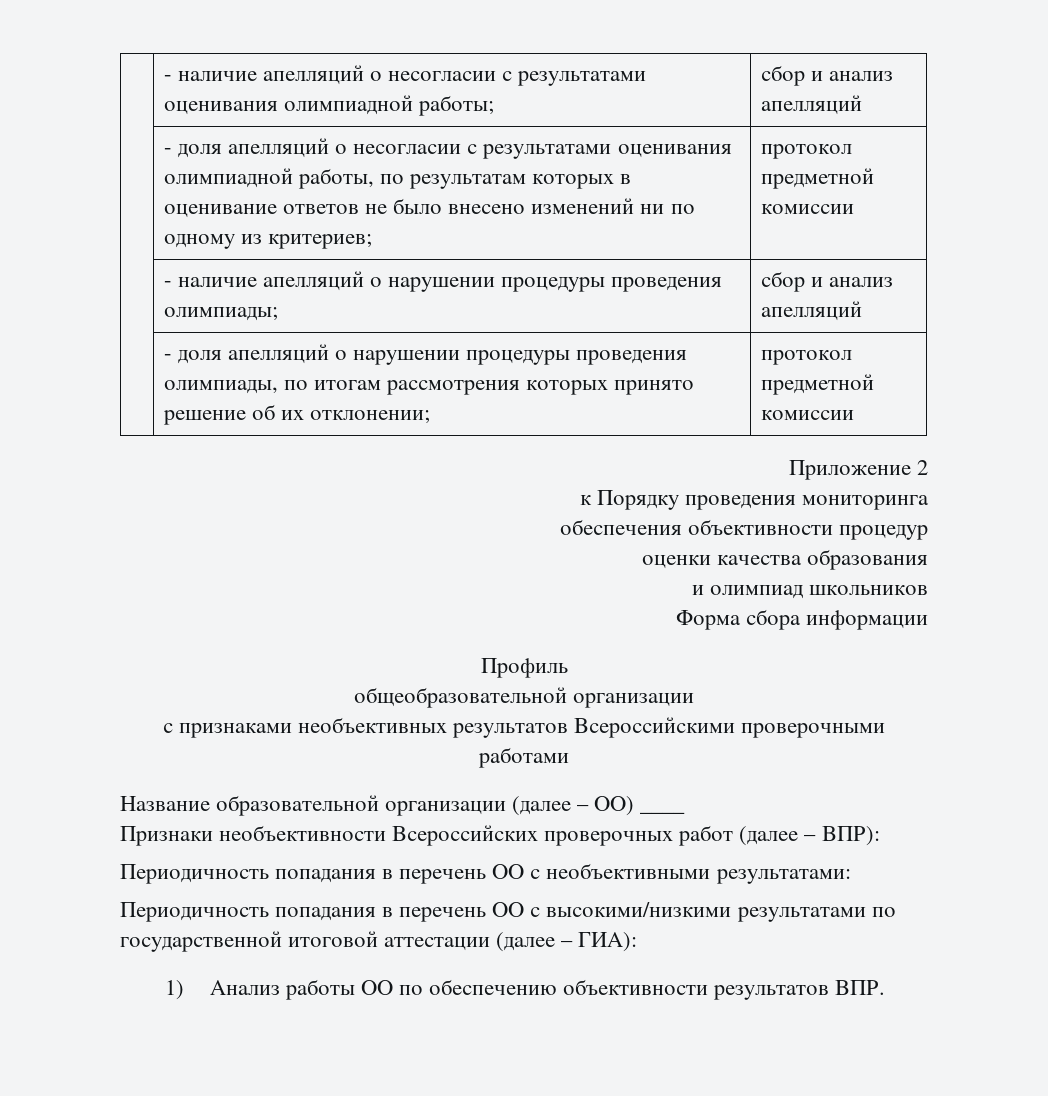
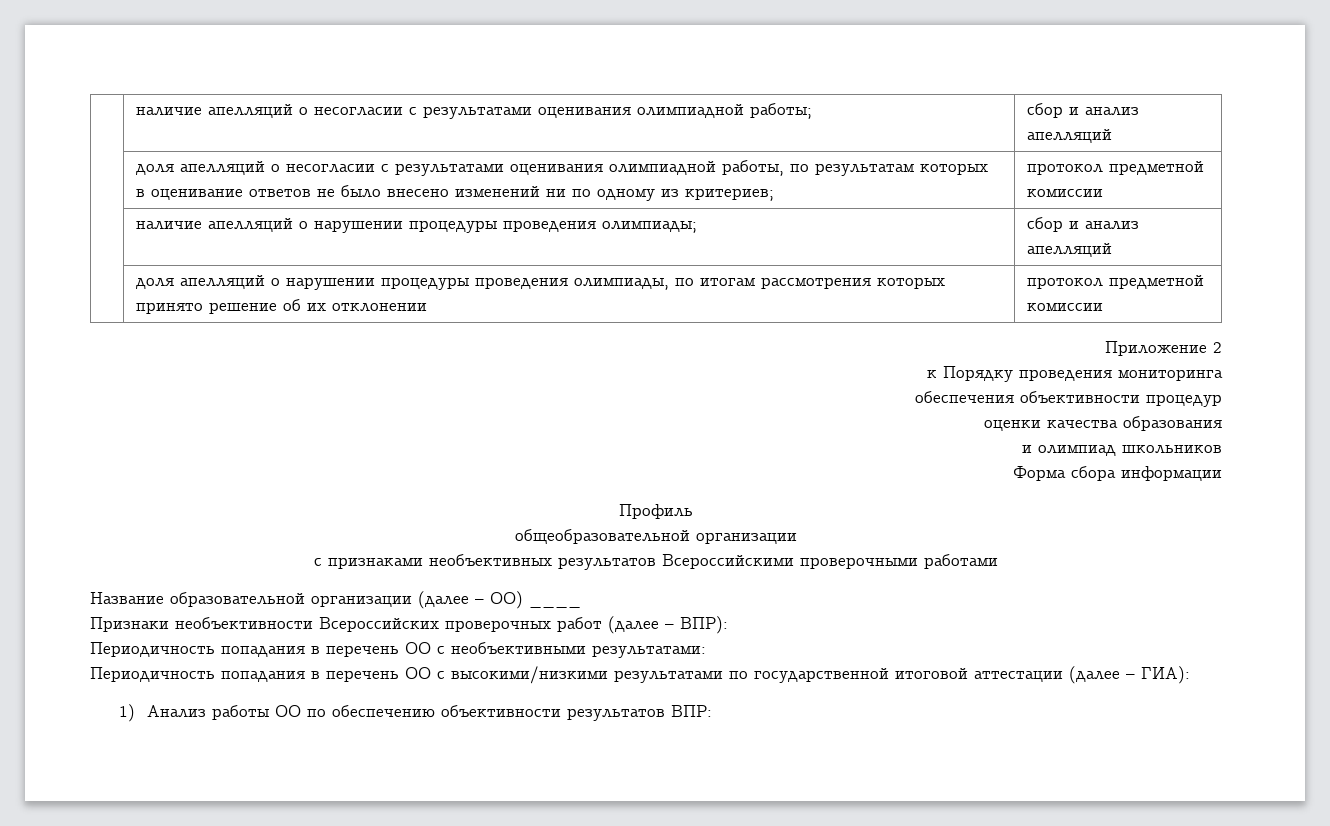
- | - наличие апелляций о несогласии с результатами оценивания олимпиадной работы; | сбор и анализ апелляций
+ | наличие апелляций о несогласии с результатами оценивания олимпиадной работы; | сбор и анализ апелляций
- | - доля апелляций о несогласии с результатами оценивания олимпиадной работы, по результатам которых в оценивание ответов не было внесено изменений ни по одному из критериев; | протокол предметной комиссии
+ | доля апелляций о несогласии с результатами оценивания олимпиадной работы, по результатам которых в оценивание ответов не было внесено изменений ни по одному из критериев; | протокол предметной комиссии
- | - наличие апелляций о нарушении процедуры проведения олимпиады; | сбор и анализ апелляций
+ | наличие апелляций о нарушении процедуры проведения олимпиады; | сбор и анализ апелляций
- | - доля апелляций о нарушении процедуры проведения олимпиады, по итогам рассмотрения которых принято решение об их отклонении; | протокол предметной комиссии
+ | доля апелляций о нарушении процедуры проведения олимпиады, по итогам рассмотрения которых принято решение об их отклонении | протокол предметной комиссии
- 1) Анализ работы ОО по обеспечению объективности результатов ВПР.
+ 1) Анализ работы ОО по обеспечению объективности результатов ВПР:

